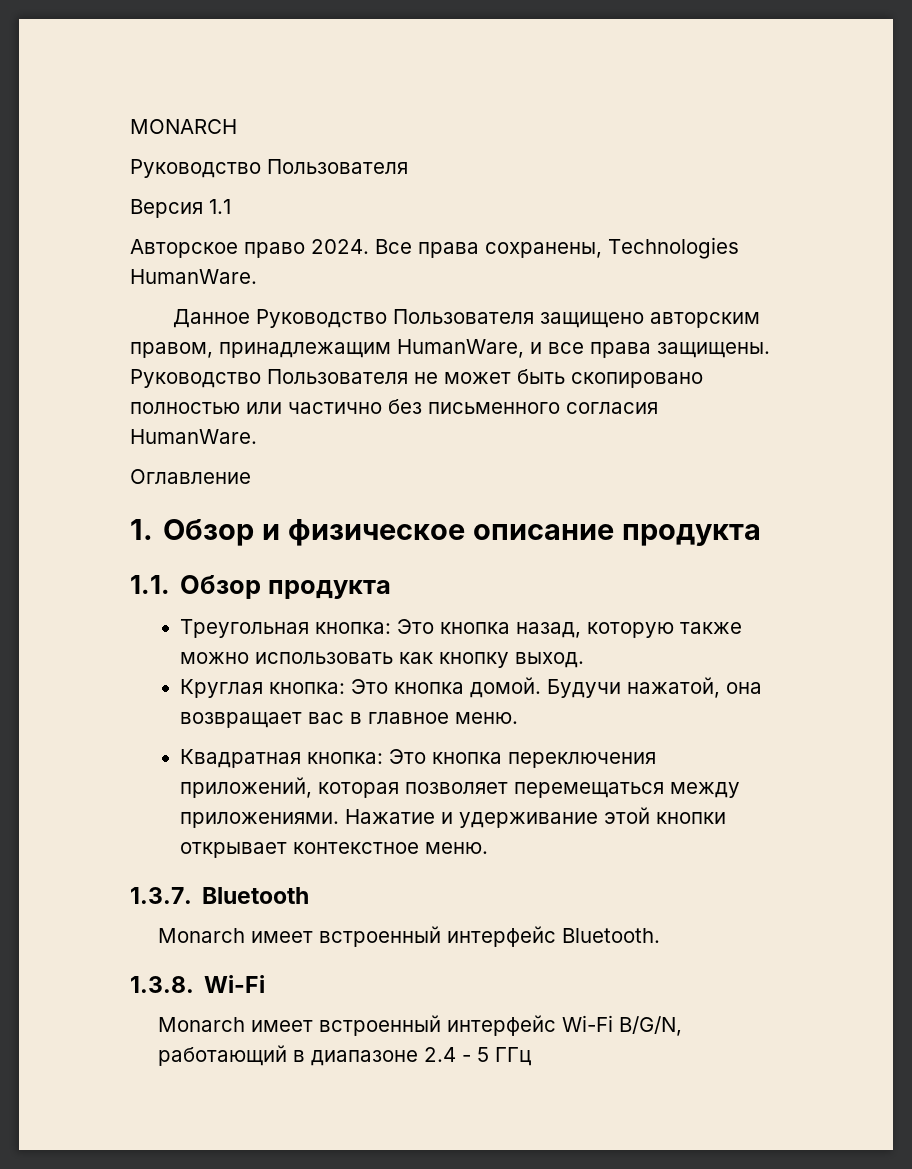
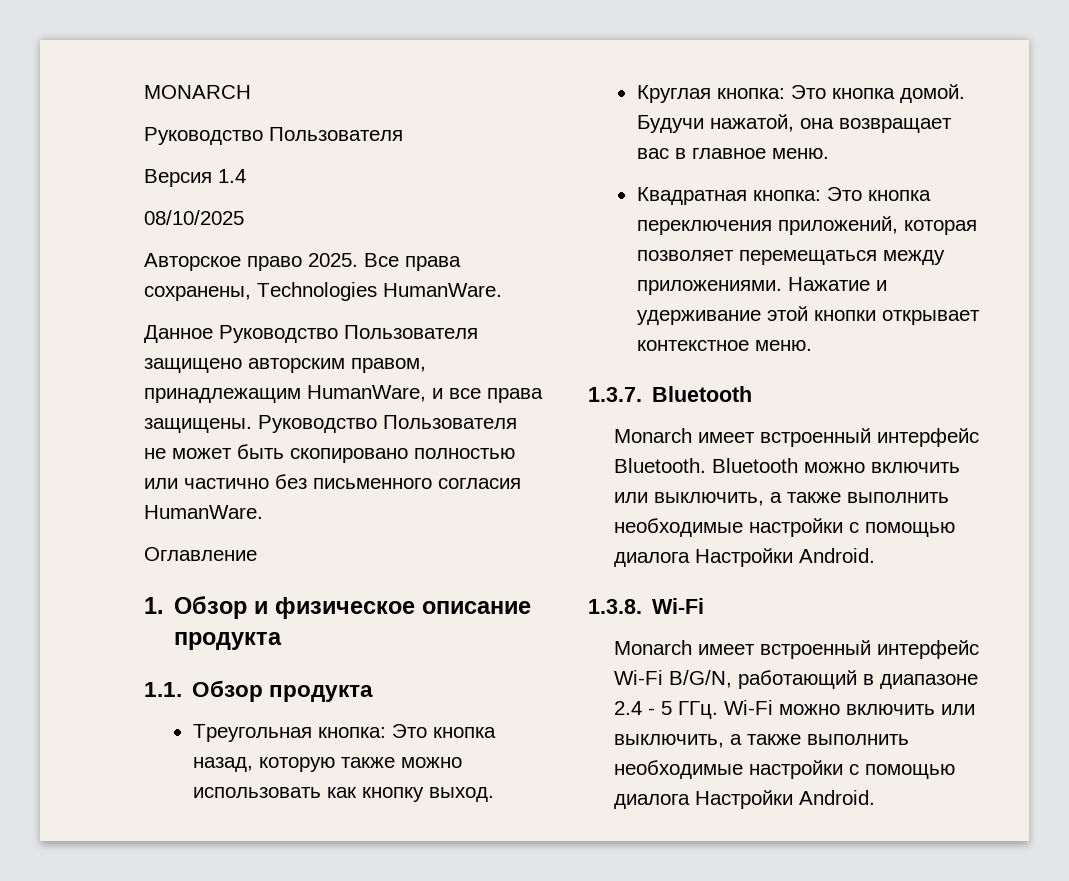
- Версия 1.1
+ Версия 1.4
+ 08/10/2025
- Авторское право 2024.
+ Авторское право 2025.
+ Bluetooth можно включить или выключить, а также выполнить необходимые настройки с помощью диалога Настройки Android.
- Monarch имеет встроенный интерфейс Wi-Fi B/G/N, работающий в диапазоне 2.4 - 5 ГГц
+ Monarch имеет встроенный интерфейс Wi-Fi B/G/N, работающий в диапазоне 2.4 - 5 ГГц. Wi-Fi можно включить или выключить, а также выполнить необходимые настройки с помощью диалога Настройки Android.

